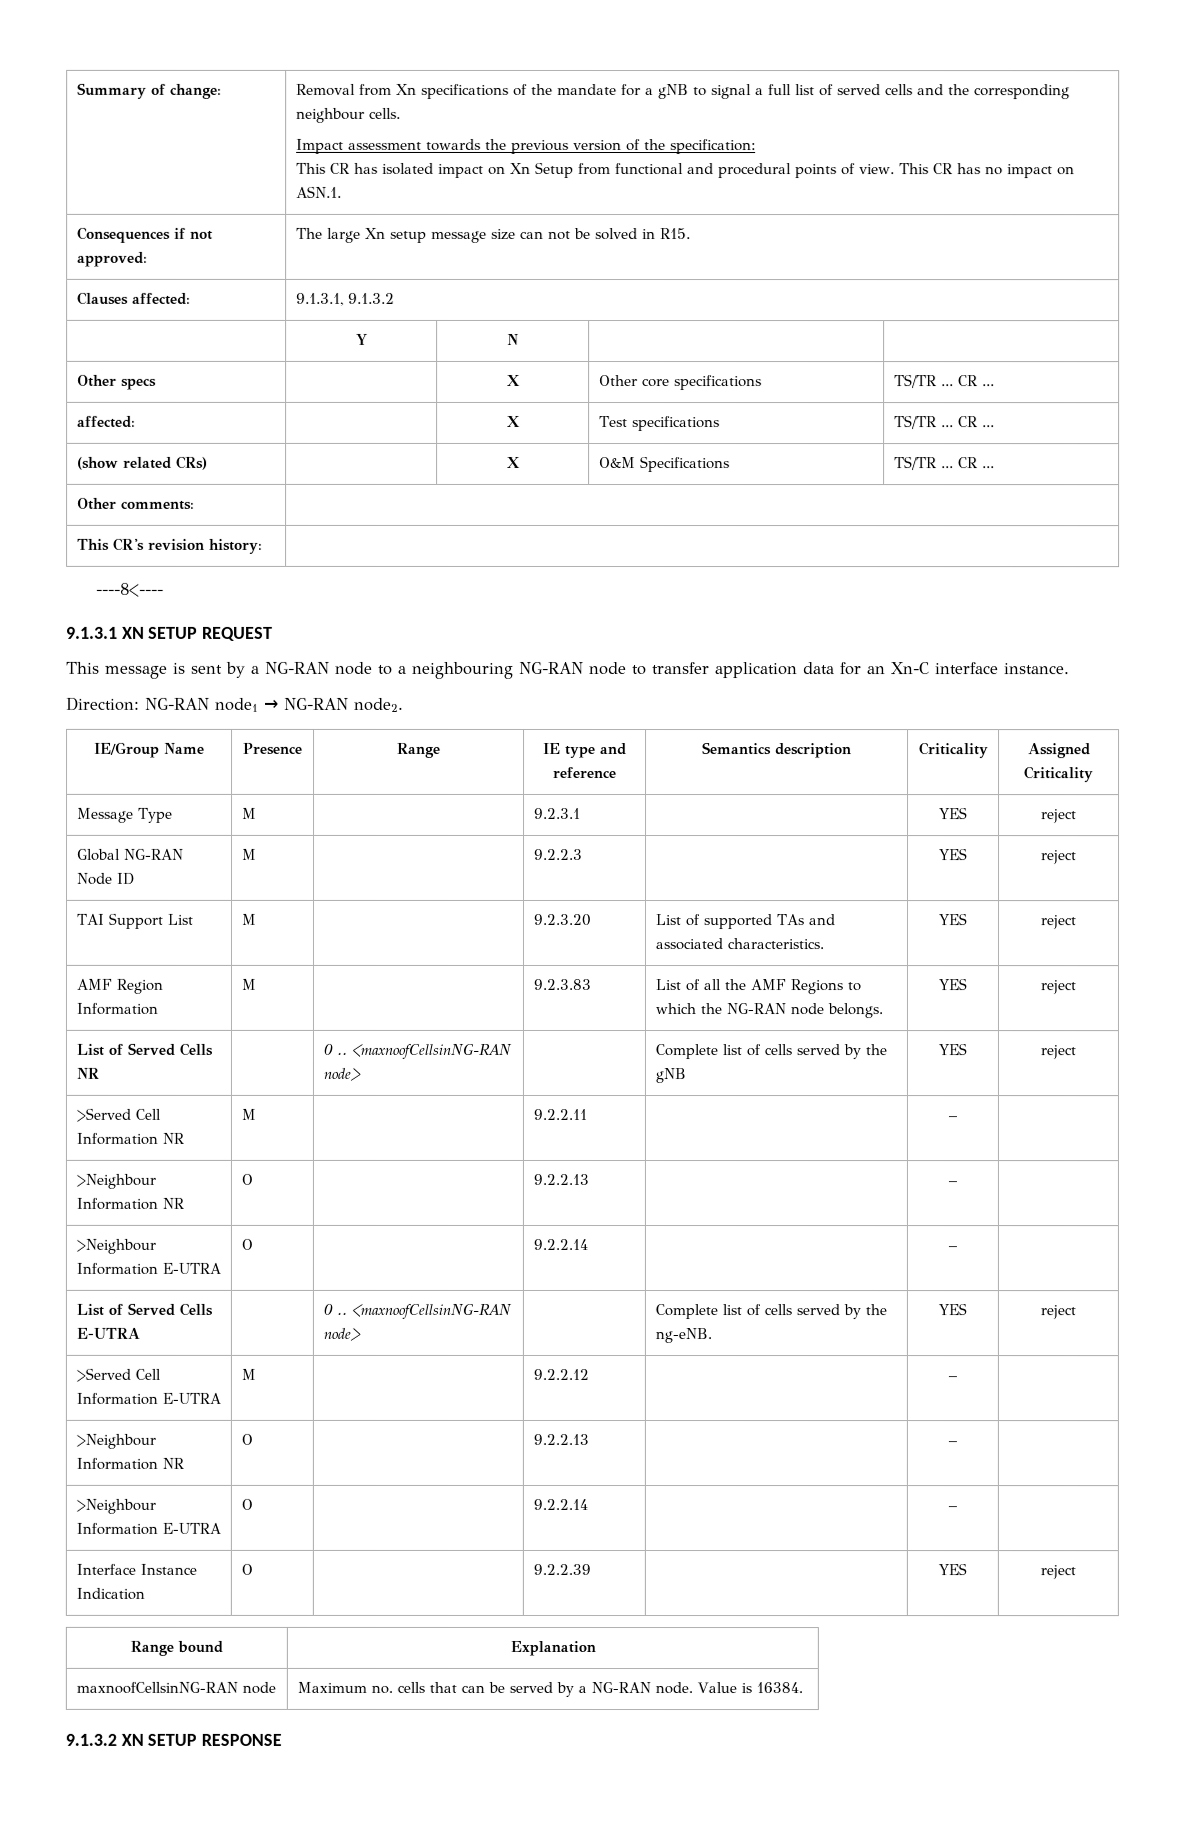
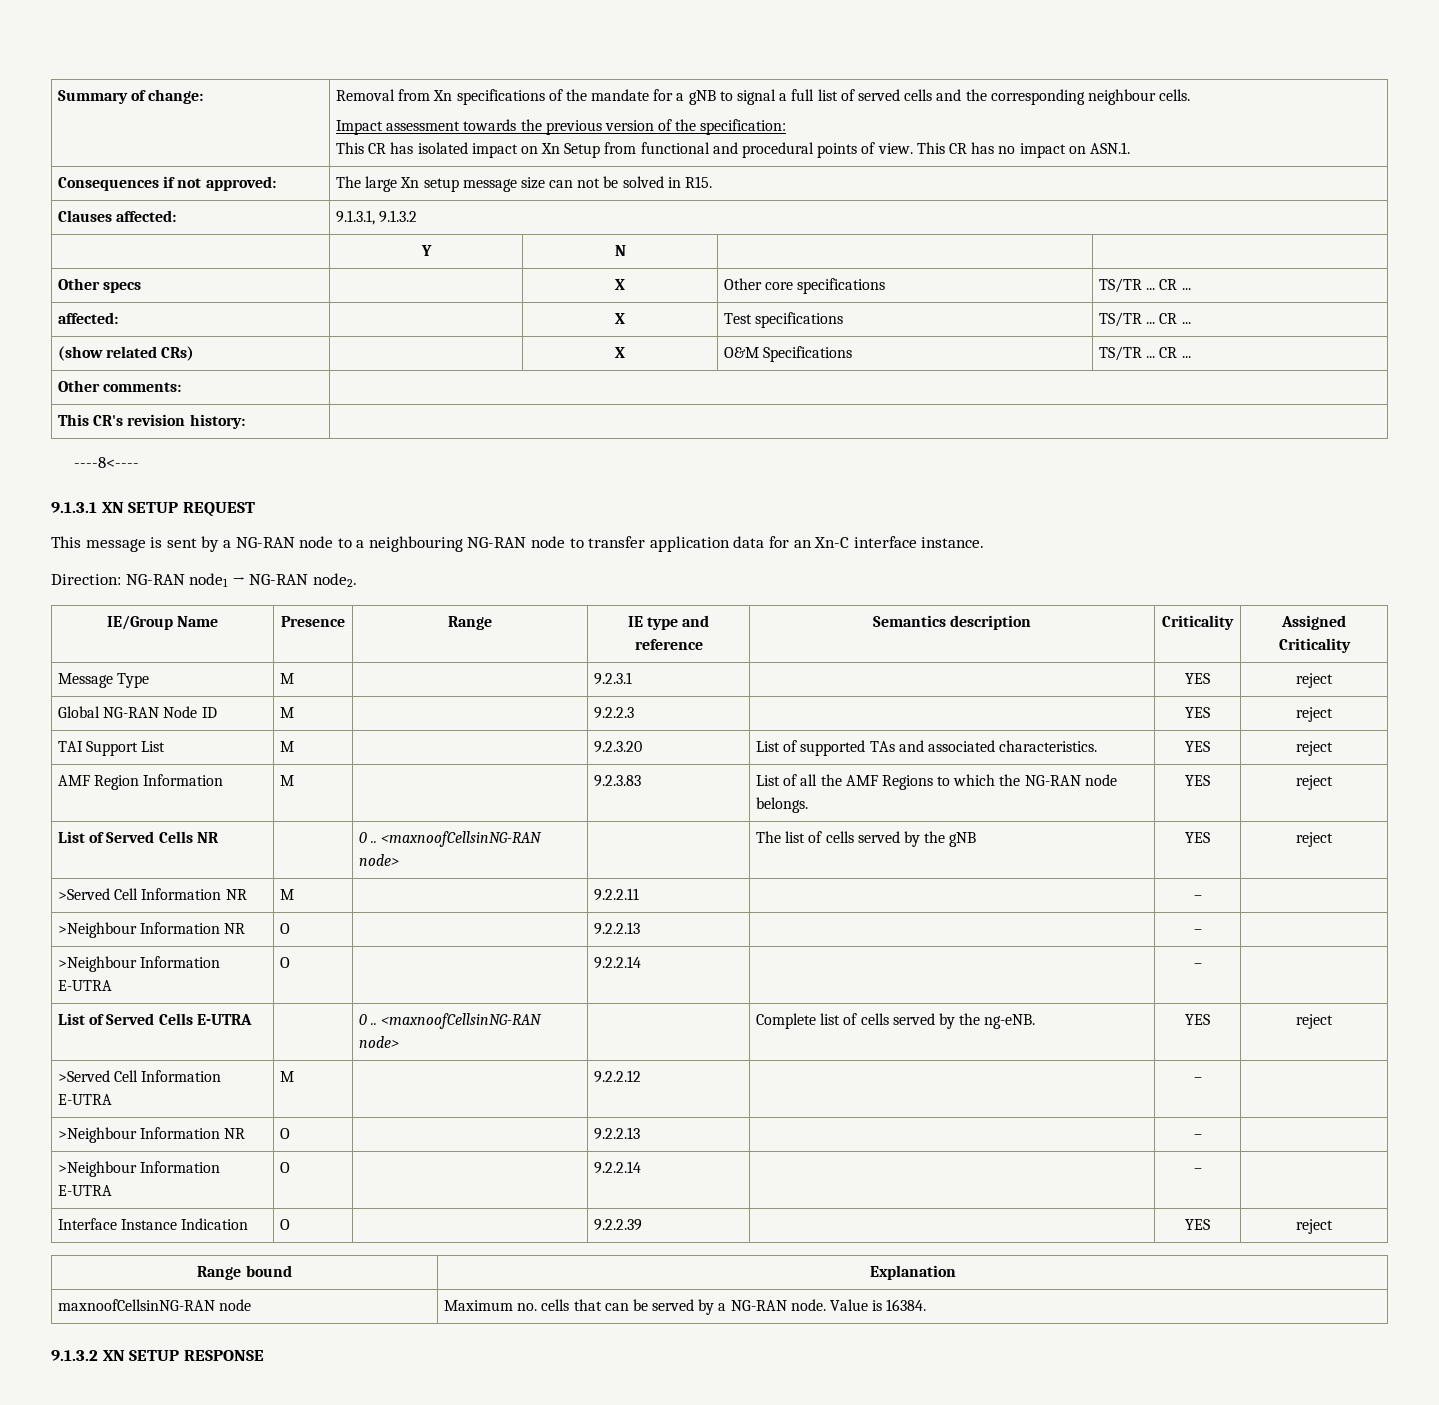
- List of Served Cells NR | | 0 .. <maxnoofCellsinNG-RAN node> | | Complete list of cells served by the gNB | YES | reject
+ List of Served Cells NR | | 0 .. <maxnoofCellsinNG-RAN node> | | The list of cells served by the gNB | YES | reject

